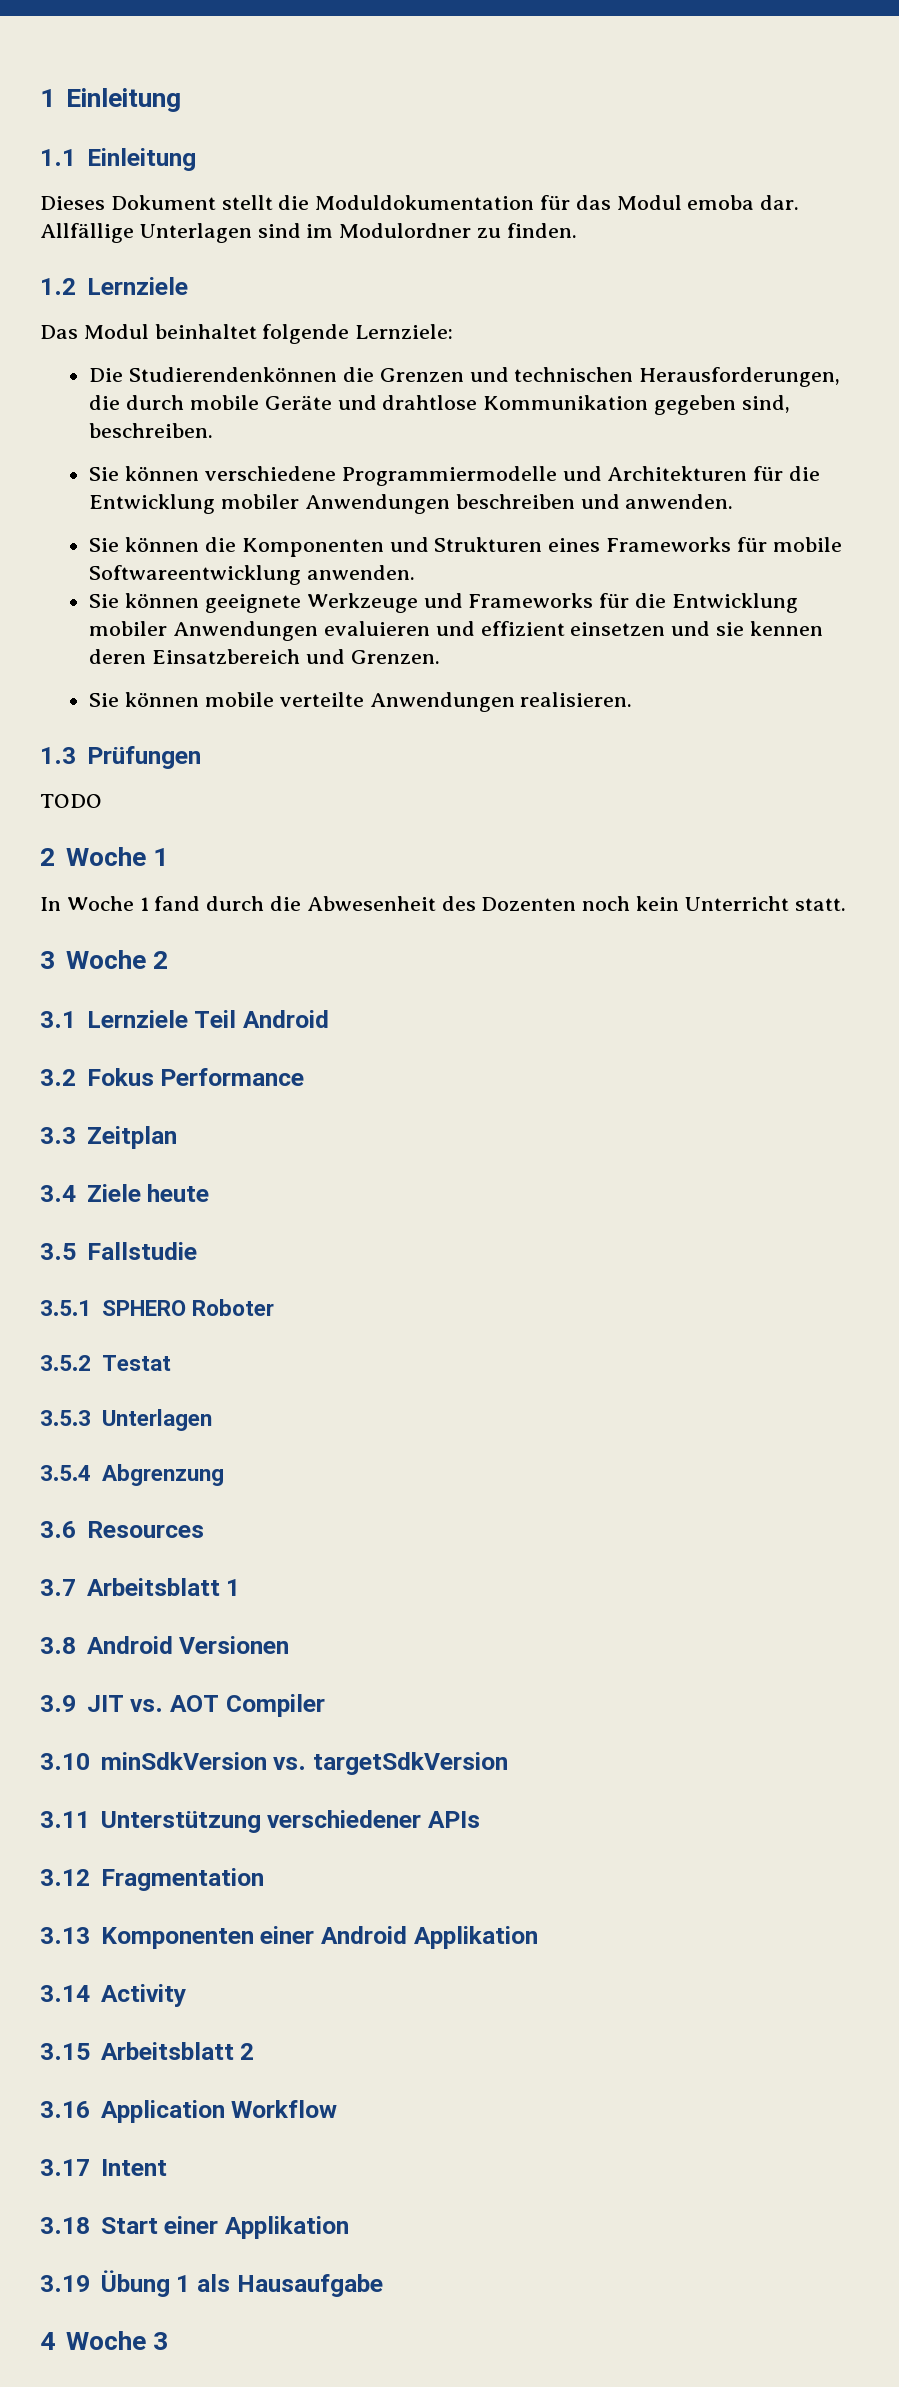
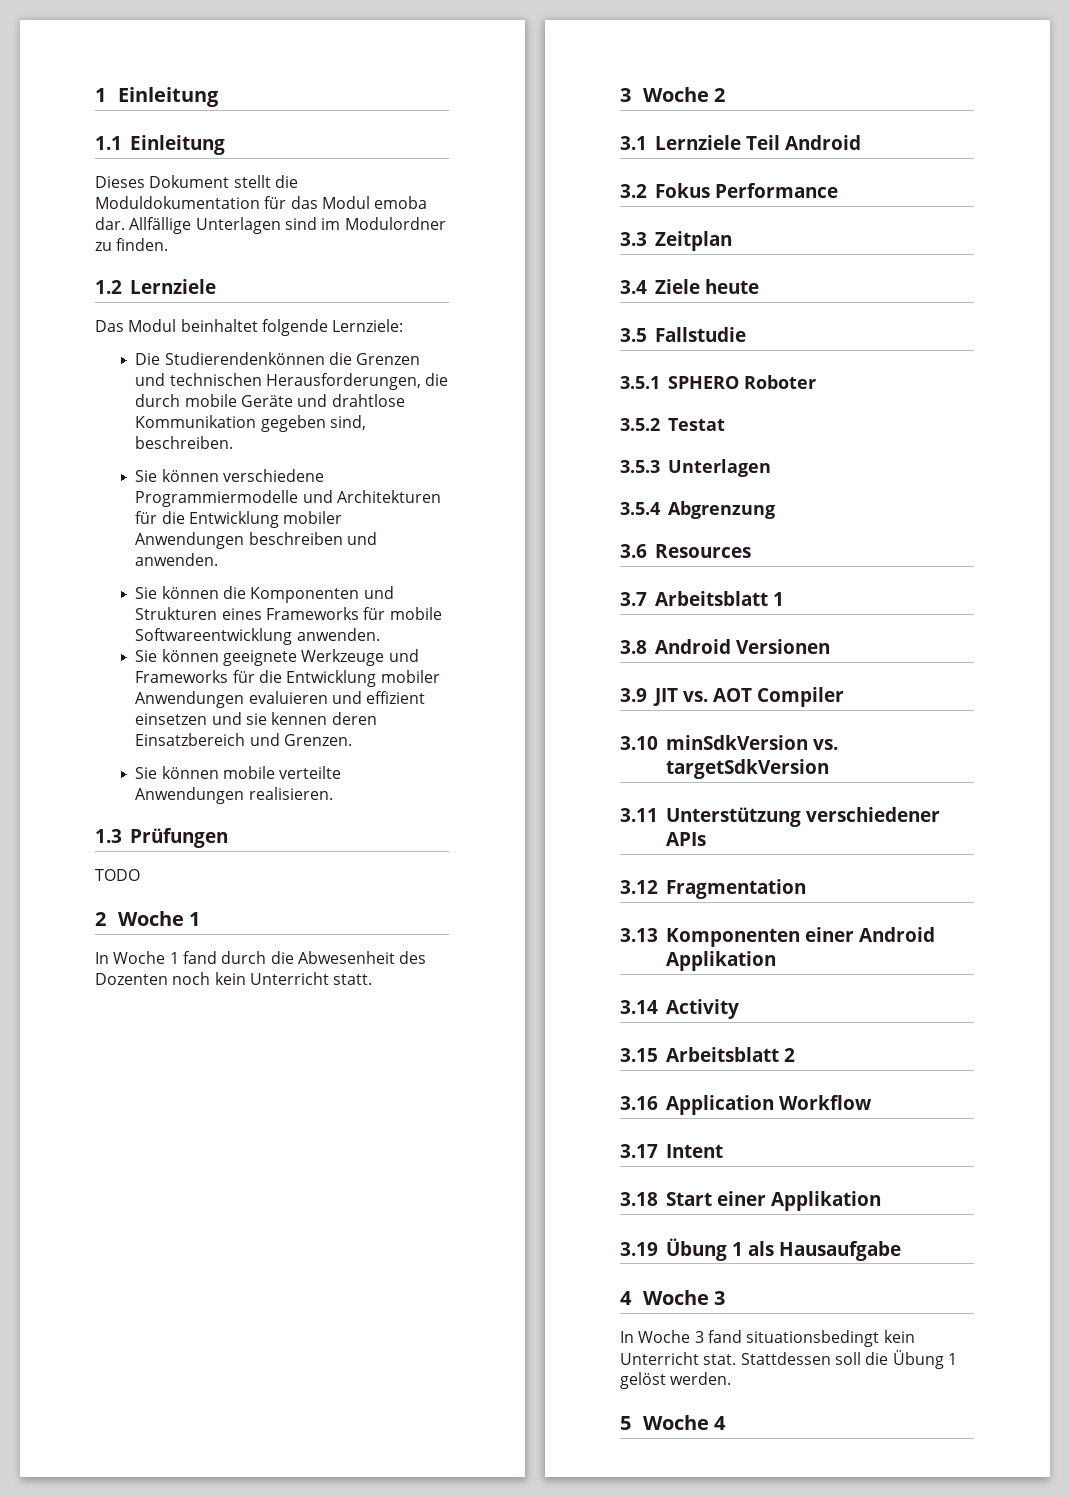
+ In Woche 3 fand situationsbedingt kein Unterricht stat. Stattdessen soll die Übung 1 gelöst werden.
+ 5 Woche 4

